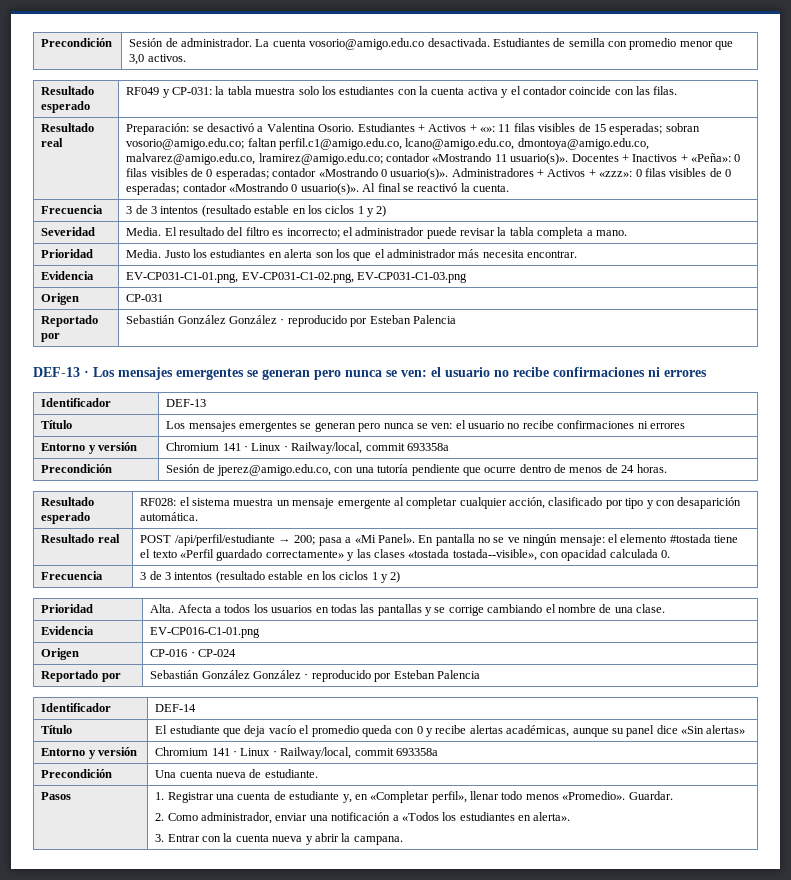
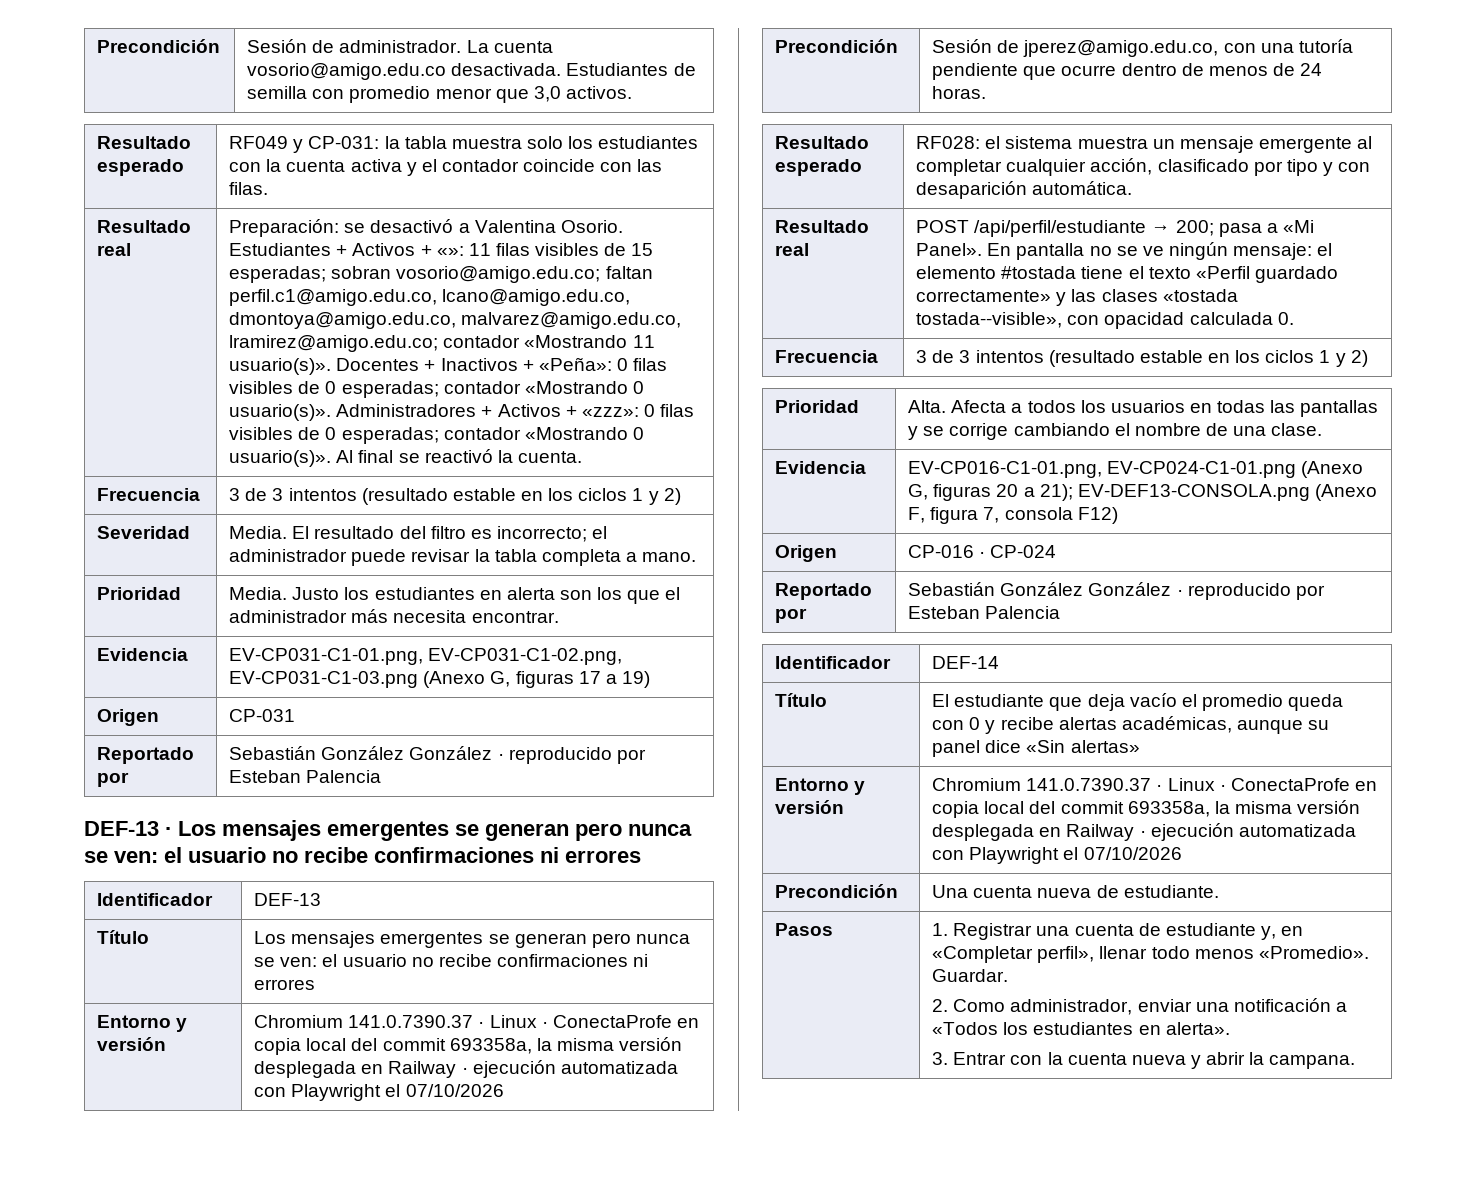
- Evidencia | EV-CP031-C1-01.png, EV-CP031-C1-02.png, EV-CP031-C1-03.png
+ Evidencia | EV-CP031-C1-01.png, EV-CP031-C1-02.png, EV-CP031-C1-03.png (Anexo G, figuras 17 a 19)
  Título | Los mensajes emergentes se generan pero nunca se ven: el usuario no recibe confirmaciones ni errores
- Entorno y versión | Chromium 141 · Linux · Railway/local, commit 693358a
+ Entorno y versión | Chromium 141.0.7390.37 · Linux · ConectaProfe en copia local del commit 693358a, la misma versión desplegada en Railway · ejecución automatizada con Playwright el 07/10/2026
- Evidencia | EV-CP016-C1-01.png
+ Evidencia | EV-CP016-C1-01.png, EV-CP024-C1-01.png (Anexo G, figuras 20 a 21); EV-DEF13-CONSOLA.png (Anexo F, figura 7, consola F12)
  Título | El estudiante que deja vacío el promedio queda con 0 y recibe alertas académicas, aunque su panel dice «Sin alertas»
- Entorno y versión | Chromium 141 · Linux · Railway/local, commit 693358a
+ Entorno y versión | Chromium 141.0.7390.37 · Linux · ConectaProfe en copia local del commit 693358a, la misma versión desplegada en Railway · ejecución automatizada con Playwright el 07/10/2026

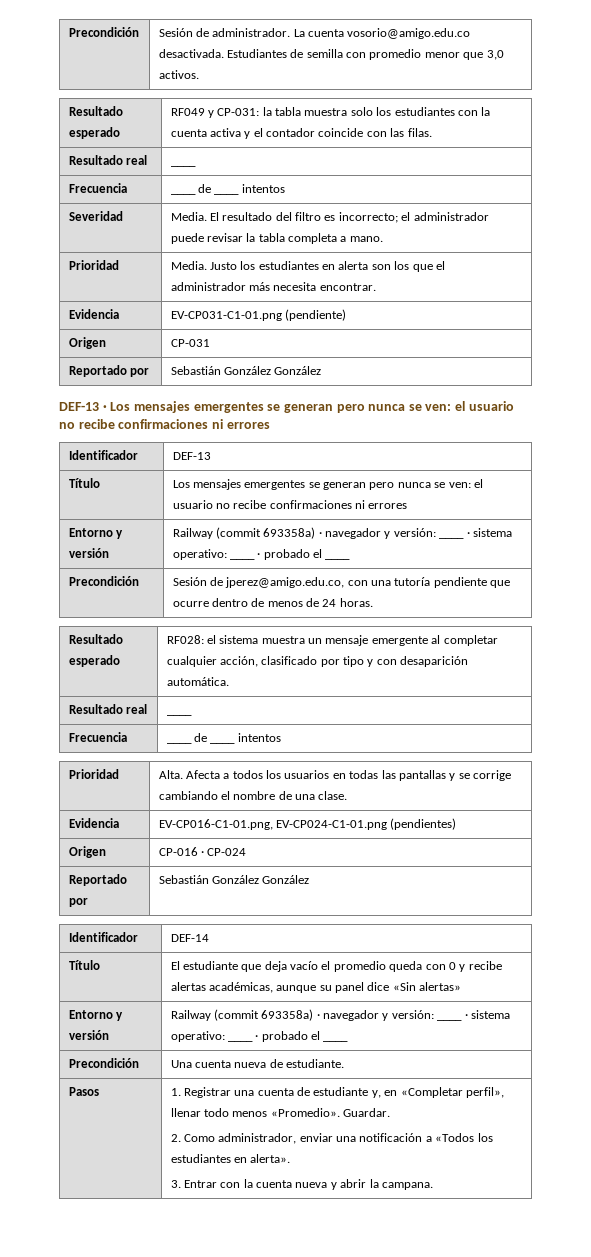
  Resultado esperado | RF049 y CP-031: la tabla muestra solo los estudiantes con la cuenta activa y el contador coincide con las filas.
- Resultado real | Preparación: se desactivó a Valentina Osorio. Estudiantes + Activos + «»: 11 filas visibles de 15 esperadas; sobran vosorio@amigo.edu.co; faltan perfil.c1@amigo.edu.co, lcano@amigo.edu.co, dmontoya@amigo.edu.co, malvarez@amigo.edu.co, lramirez@amigo.edu.co; contador «Mostrando 11 usuario(s)». Docentes + Inactivos + «Peña»: 0 filas visibles de 0 esperadas; contador «Mostrando 0 usuario(s)». Administradores + Activos + «zzz»: 0 filas visibles de 0 esperadas; contador «Mostrando 0 usuario(s)». Al final se reactivó la cuenta.
- Frecuencia | 3 de 3 intentos (resultado estable en los ciclos 1 y 2)
+ Resultado real | ____
+ Frecuencia | ____ de ____ intentos
- Evidencia | EV-CP031-C1-01.png, EV-CP031-C1-02.png, EV-CP031-C1-03.png (Anexo G, figuras 17 a 19)
+ Evidencia | EV-CP031-C1-01.png (pendiente)
  Origen | CP-031
- Reportado por | Sebastián González González · reproducido por Esteban Palencia
+ Reportado por | Sebastián González González
  Título | Los mensajes emergentes se generan pero nunca se ven: el usuario no recibe confirmaciones ni errores
- Entorno y versión | Chromium 141.0.7390.37 · Linux · ConectaProfe en copia local del commit 693358a, la misma versión desplegada en Railway · ejecución automatizada con Playwright el 07/10/2026
+ Entorno y versión | Railway (commit 693358a) · navegador y versión: ____ · sistema operativo: ____ · probado el ____
  Resultado esperado | RF028: el sistema muestra un mensaje emergente al completar cualquier acción, clasificado por tipo y con desaparición automática.
- Resultado real | POST /api/perfil/estudiante → 200; pasa a «Mi Panel». En pantalla no se ve ningún mensaje: el elemento #tostada tiene el texto «Perfil guardado correctamente» y las clases «tostada tostada--visible», con opacidad calculada 0.
- Frecuencia | 3 de 3 intentos (resultado estable en los ciclos 1 y 2)
+ Resultado real | ____
+ Frecuencia | ____ de ____ intentos
- Evidencia | EV-CP016-C1-01.png, EV-CP024-C1-01.png (Anexo G, figuras 20 a 21); EV-DEF13-CONSOLA.png (Anexo F, figura 7, consola F12)
+ Evidencia | EV-CP016-C1-01.png, EV-CP024-C1-01.png (pendientes)
  Origen | CP-016 · CP-024
- Reportado por | Sebastián González González · reproducido por Esteban Palencia
+ Reportado por | Sebastián González González
  Título | El estudiante que deja vacío el promedio queda con 0 y recibe alertas académicas, aunque su panel dice «Sin alertas»
- Entorno y versión | Chromium 141.0.7390.37 · Linux · ConectaProfe en copia local del commit 693358a, la misma versión desplegada en Railway · ejecución automatizada con Playwright el 07/10/2026
+ Entorno y versión | Railway (commit 693358a) · navegador y versión: ____ · sistema operativo: ____ · probado el ____

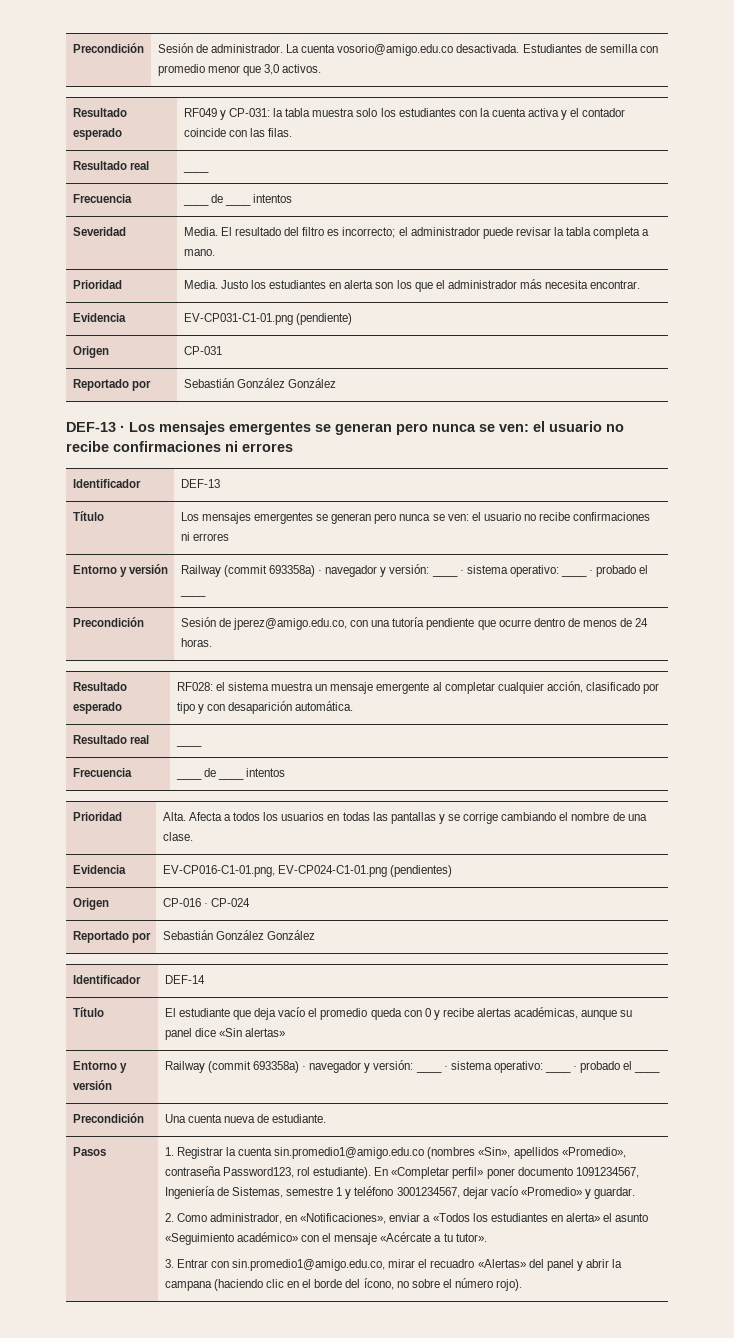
- 1. Registrar una cuenta de estudiante y, en «Completar perfil», llenar todo menos «Promedio». Guardar.
+ 1. Registrar la cuenta sin.promedio1@amigo.edu.co (nombres «Sin», apellidos «Promedio», contraseña Password123, rol estudiante). En «Completar perfil» poner documento 1091234567, Ingeniería de Sistemas, semestre 1 y teléfono 3001234567, dejar vacío «Promedio» y guardar.
- 2. Como administrador, enviar una notificación a «Todos los estudiantes en alerta».
- 3. Entrar con la cuenta nueva y abrir la campana.
+ 2. Como administrador, en «Notificaciones», enviar a «Todos los estudiantes en alerta» el asunto «Seguimiento académico» con el mensaje «Acércate a tu tutor».
+ 3. Entrar con sin.promedio1@amigo.edu.co, mirar el recuadro «Alertas» del panel y abrir la campana (haciendo clic en el borde del ícono, no sobre el número rojo).

